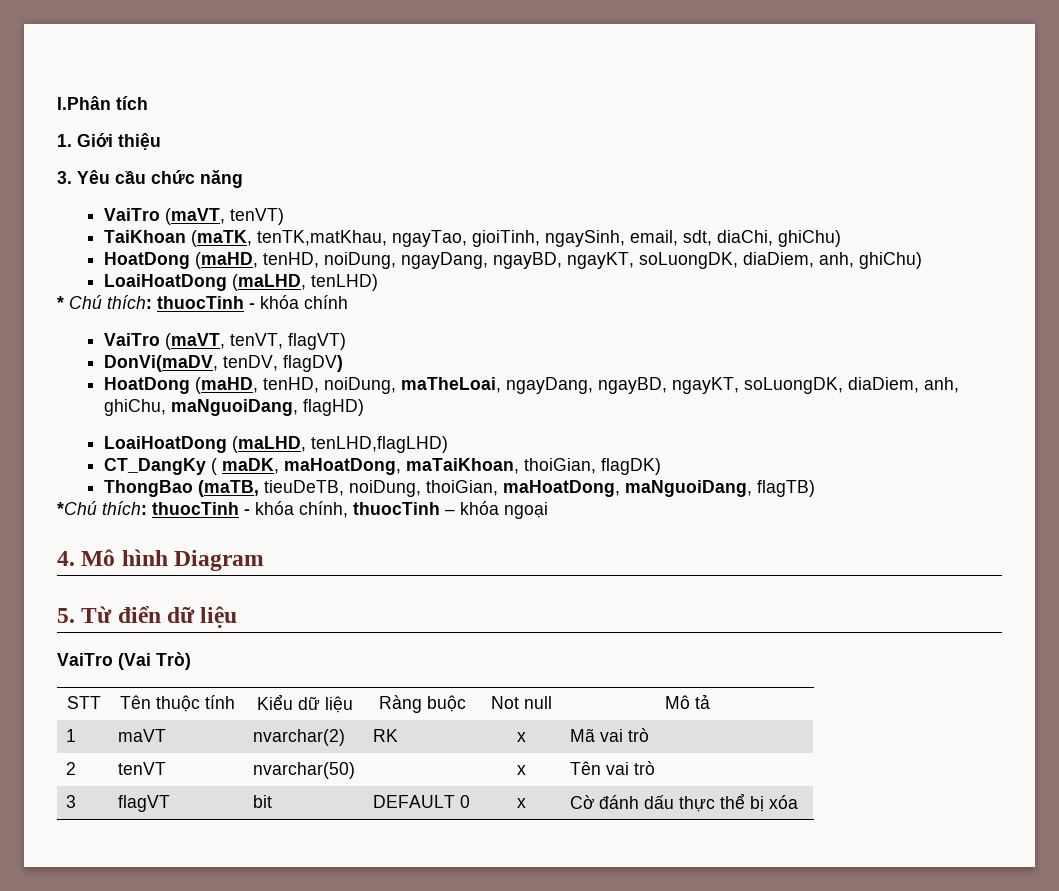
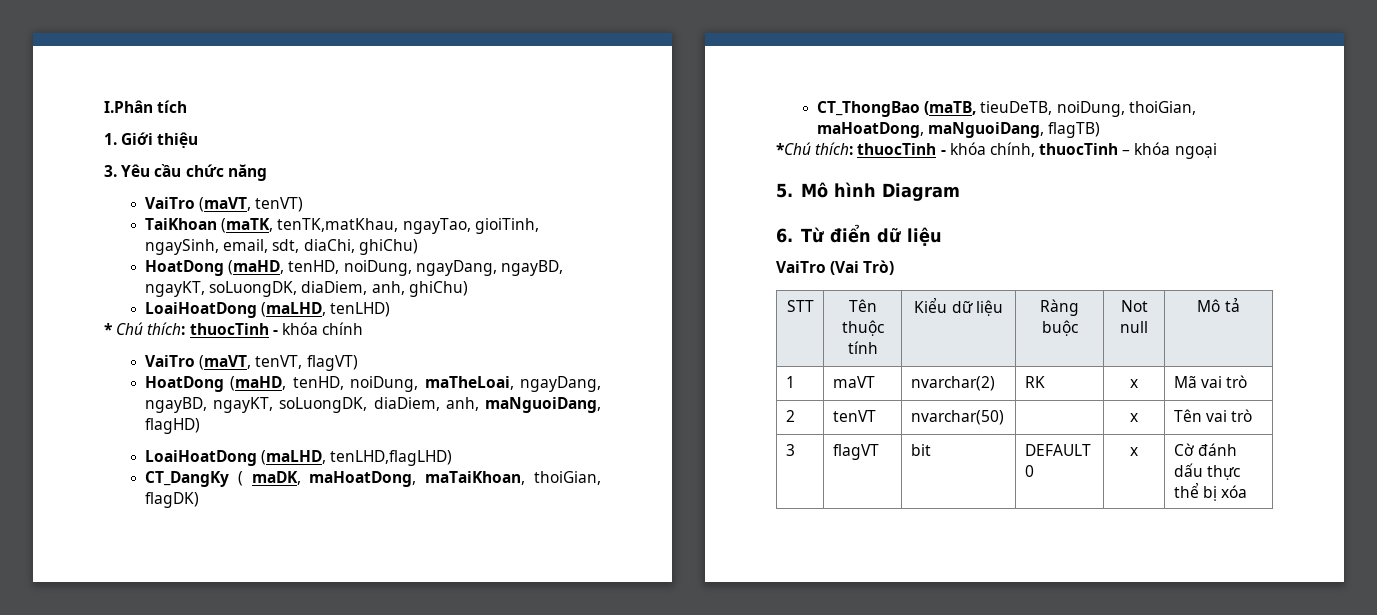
- DonVi(maDV, tenDV, flagDV)
- HoatDong (maHD, tenHD, noiDung, maTheLoai, ngayDang, ngayBD, ngayKT, soLuongDK, diaDiem, anh, ghiChu, maNguoiDang, flagHD)
+ HoatDong (maHD, tenHD, noiDung, maTheLoai, ngayDang, ngayBD, ngayKT, soLuongDK, diaDiem, anh, maNguoiDang, flagHD)
- ThongBao (maTB, tieuDeTB, noiDung, thoiGian, maHoatDong, maNguoiDang, flagTB)
+ CT_ThongBao (maTB, tieuDeTB, noiDung, thoiGian, maHoatDong, maNguoiDang, flagTB)
- 4. Mô hình Diagram
+ 5. Mô hình Diagram
- 5. Từ điển dữ liệu
+ 6. Từ điển dữ liệu

